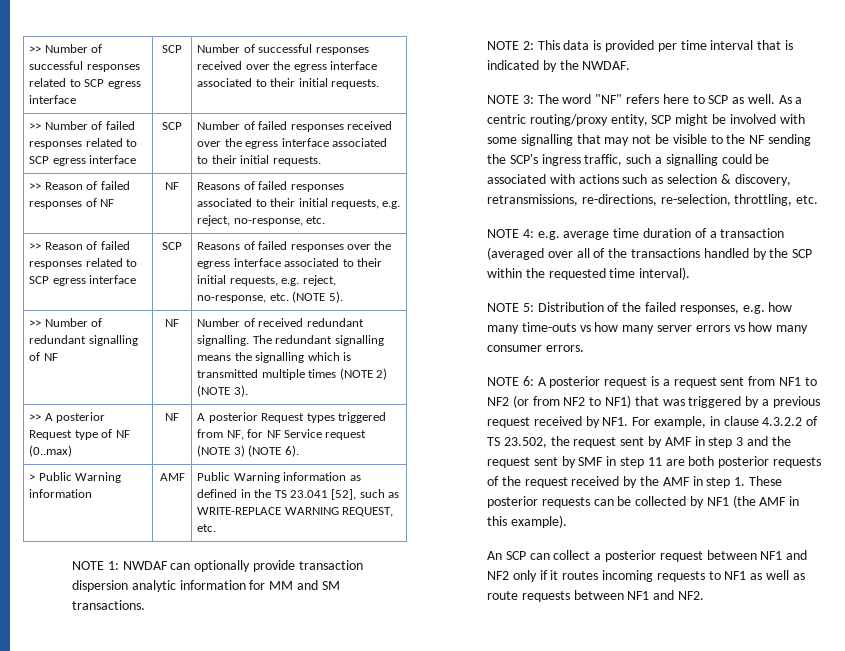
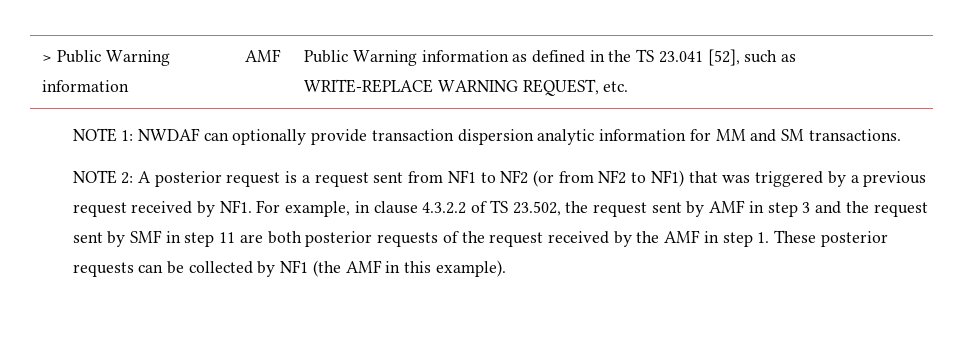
- >> Number of successful responses related to SCP egress interface | SCP | Number of successful responses received over the egress interface associated to their initial requests.
- >> Number of failed responses related to SCP egress interface | SCP | Number of failed responses received over the egress interface associated to their initial requests.
- >> Reason of failed responses of NF | NF | Reasons of failed responses associated to their initial requests, e.g. reject, no-response, etc.
- >> Reason of failed responses related to SCP egress interface | SCP | Reasons of failed responses over the egress interface associated to their initial requests, e.g. reject, no-response, etc. (NOTE 5).
- >> Number of redundant signalling of NF | NF | Number of received redundant signalling. The redundant signalling means the signalling which is transmitted multiple times (NOTE 2) (NOTE 3).
- >> A posterior Request type of NF (0..max) | NF | A posterior Request types triggered from NF, for NF Service request (NOTE 3) (NOTE 6).
- This data is provided per time interval that is indicated by the NWDAF.
- NOTE 3: The word "NF" refers here to SCP as well. As a centric routing/proxy entity, SCP might be involved with some signalling that may not be visible to the NF sending the SCP's ingress traffic, such a signalling could be associated with actions such as selection & discovery, retransmissions, re-directions, re-selection, throttling, etc.
- NOTE 4: e.g. average time duration of a transaction (averaged over all of the transactions handled by the SCP within the requested time interval).
- NOTE 5: Distribution of the failed responses, e.g. how many time-outs vs how many server errors vs how many consumer errors.
- NOTE 6:
- An SCP can collect a posterior request between NF1 and NF2 only if it routes incoming requests to NF1 as well as route requests between NF1 and NF2.

